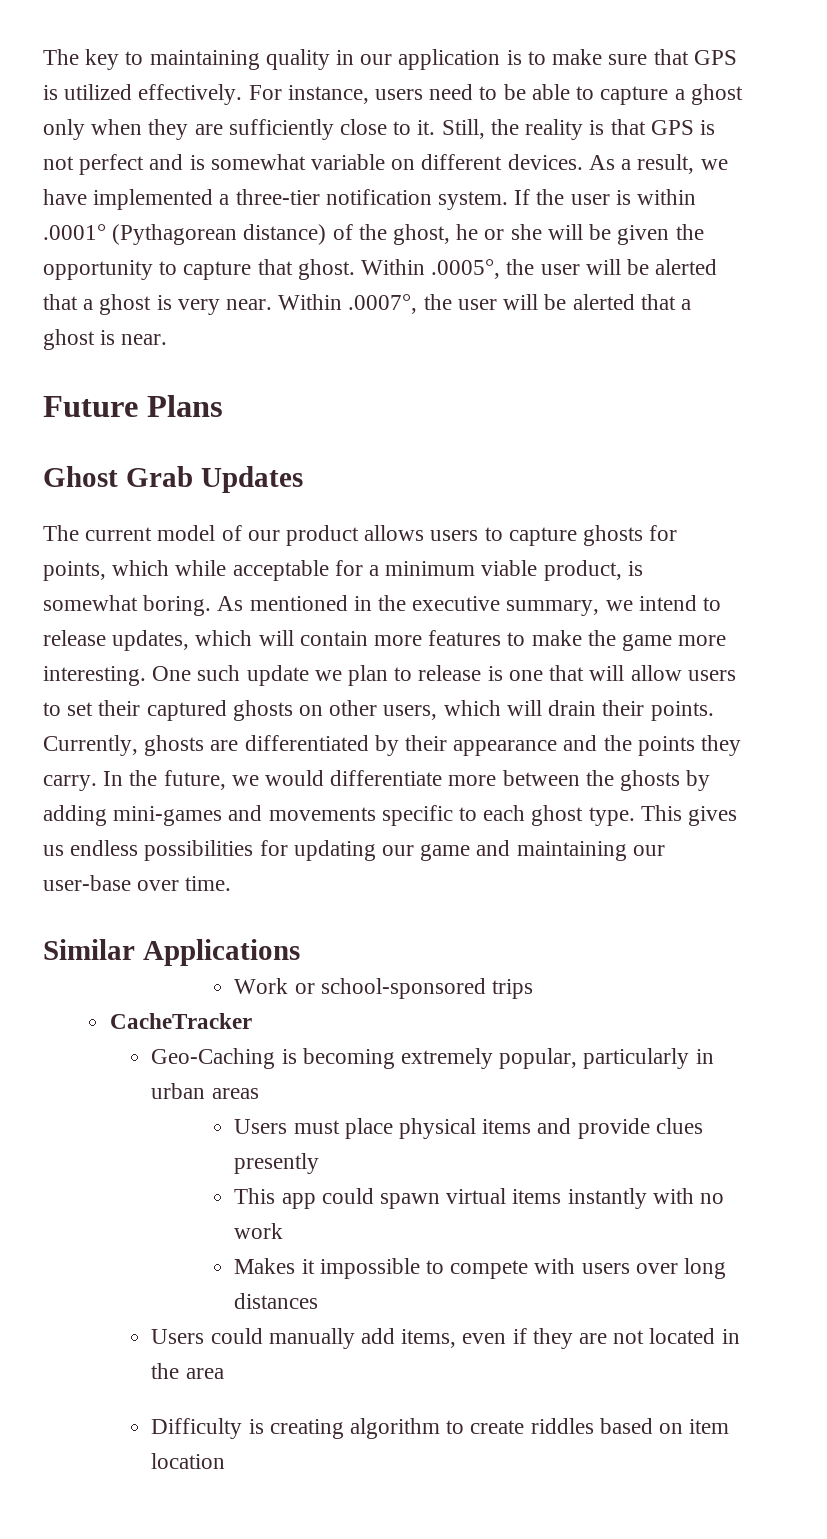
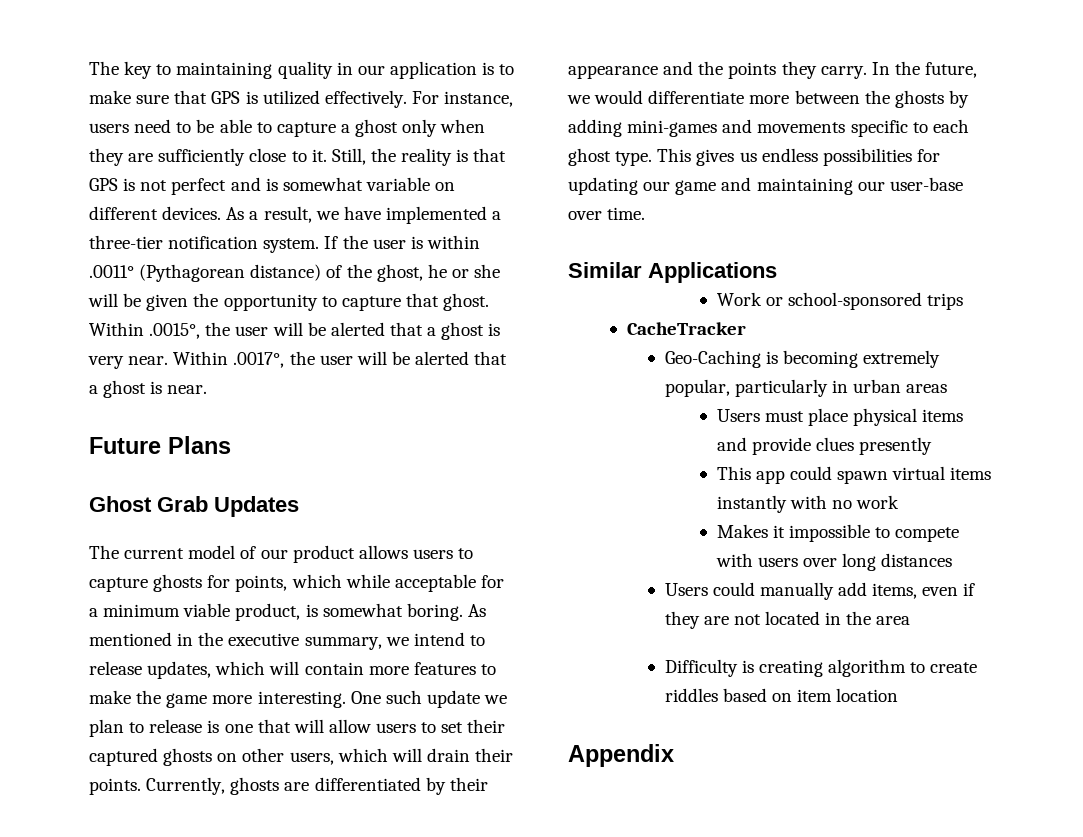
- If the user is within .0001° (Pythagorean distance) of the ghost, he or she will be given the opportunity to capture that ghost.
+ If the user is within .0011° (Pythagorean distance) of the ghost, he or she will be given the opportunity to capture that ghost.
- Within .0005°, the user will be alerted that a ghost is very near.
+ Within .0015°, the user will be alerted that a ghost is very near.
- Within .0007°, the user will be alerted that a ghost is near.
+ Within .0017°, the user will be alerted that a ghost is near.
+ Appendix

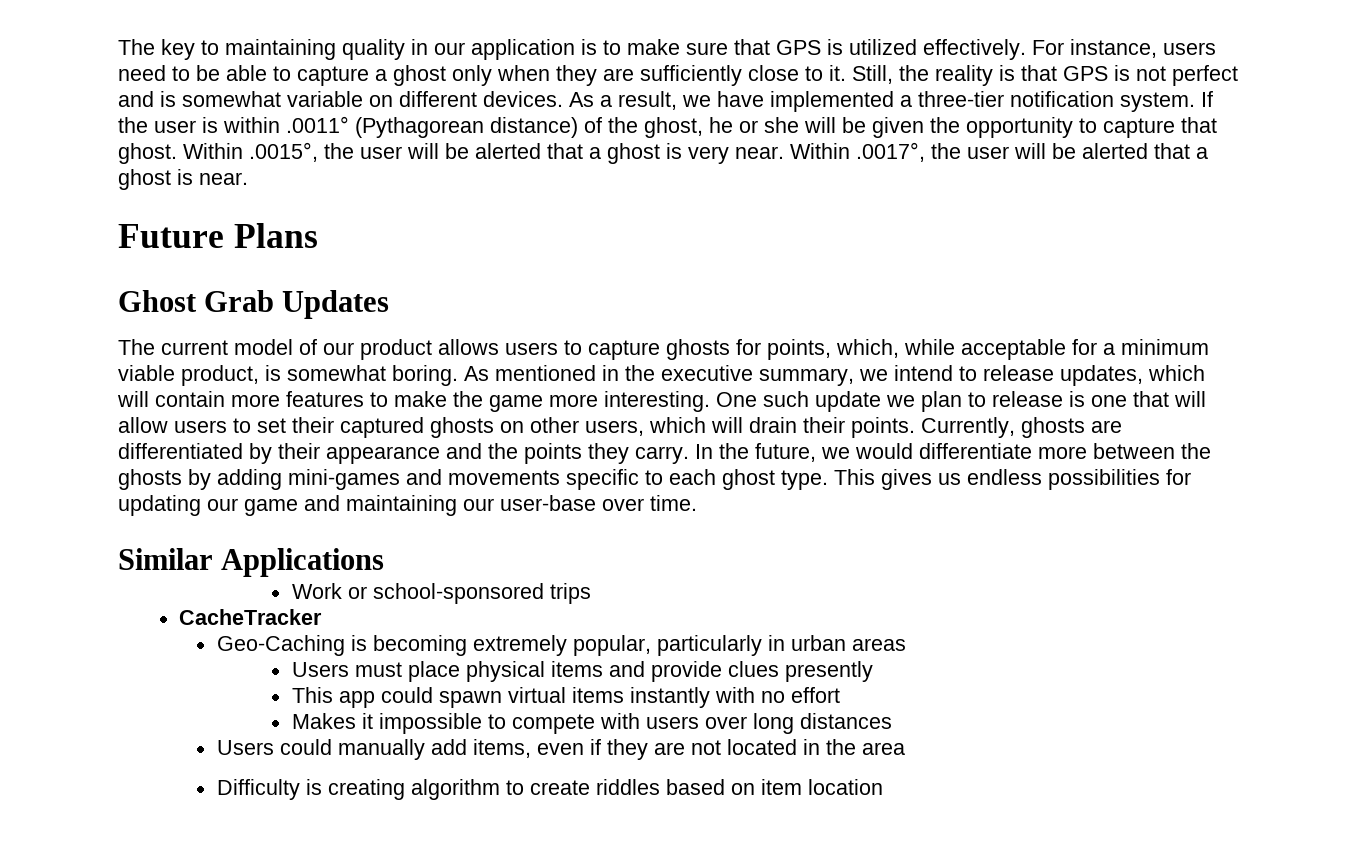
- The current model of our product allows users to capture ghosts for points, which while acceptable for a minimum viable product, is somewhat boring.
+ The current model of our product allows users to capture ghosts for points, which, while acceptable for a minimum viable product, is somewhat boring.
- This app could spawn virtual items instantly with no work
+ This app could spawn virtual items instantly with no effort
- Appendix

